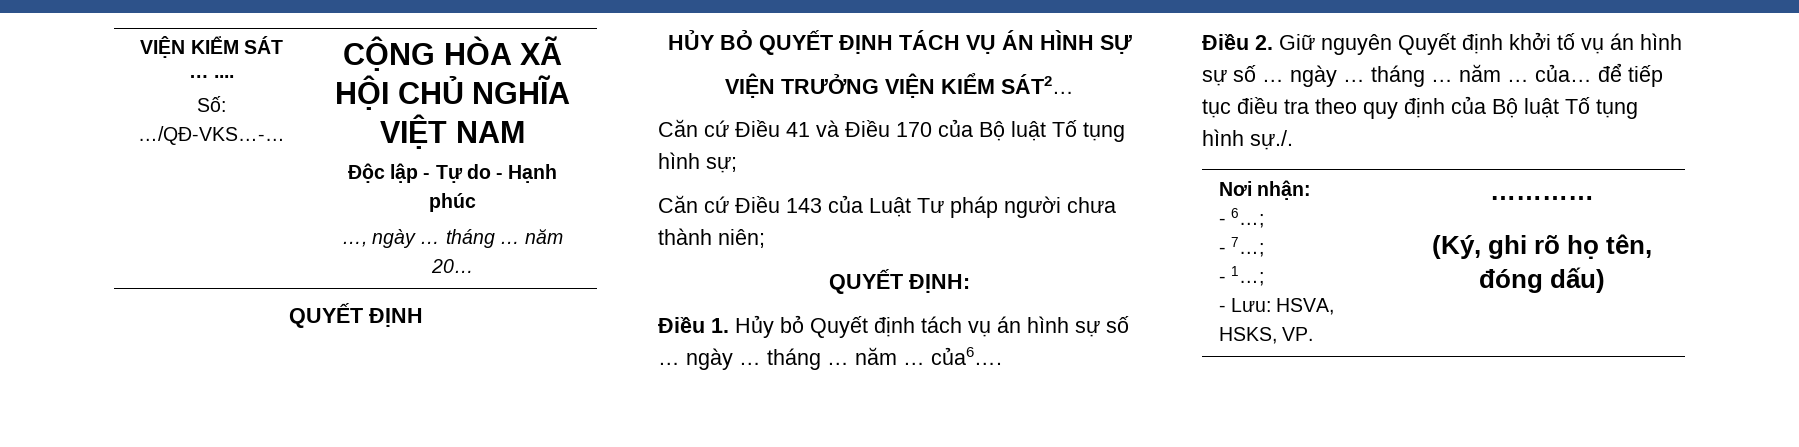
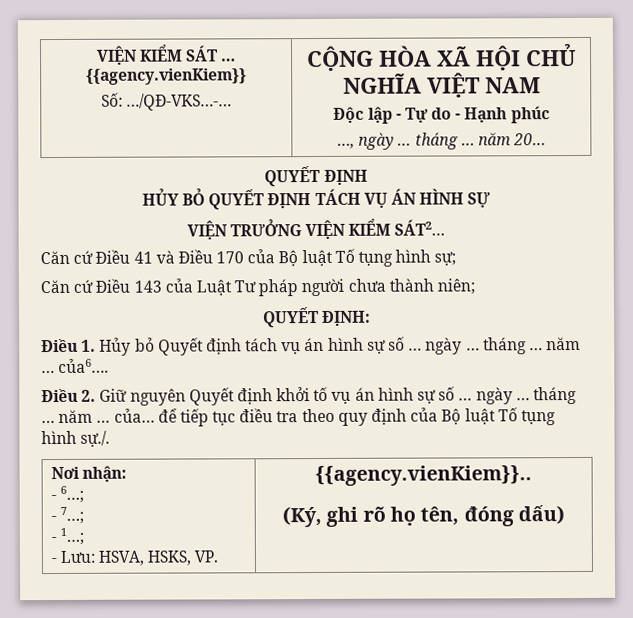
- VIỆN KIỂM SÁT … ....
+ VIỆN KIỂM SÁT … {{agency.vienKiem}}
  Nơi nhận:
  - 6…;
  - 7…;
  - 1…;
- - Lưu: HSVA, HSKS, VP. | …………
+ - Lưu: HSVA, HSKS, VP. | {{agency.vienKiem}}..

